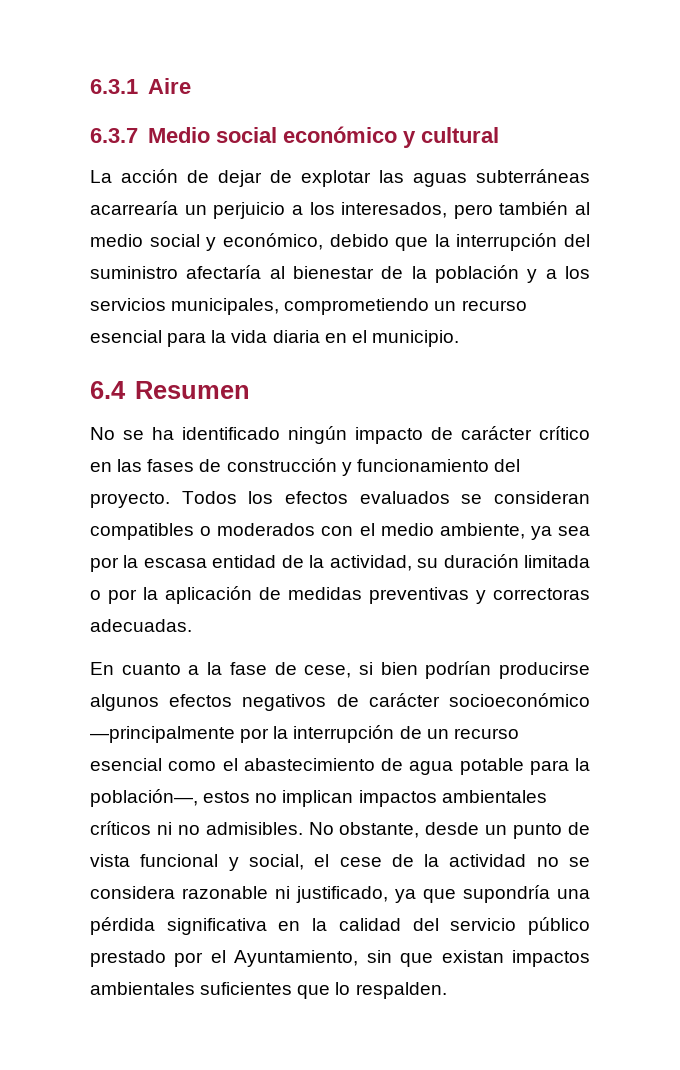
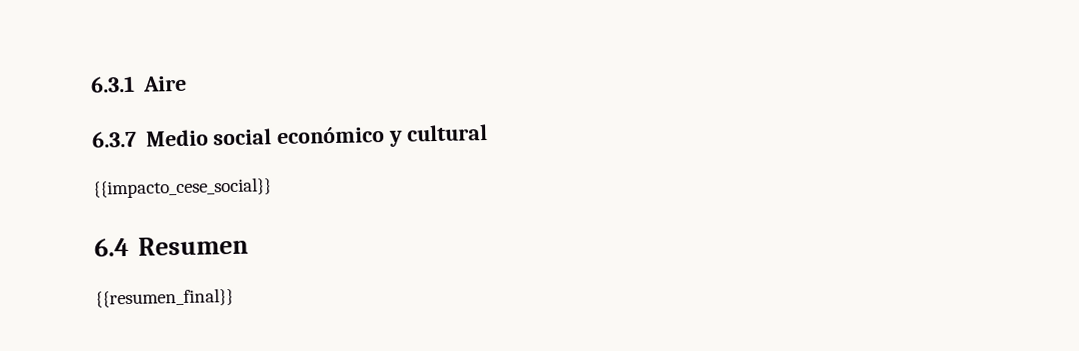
- La acción de dejar de explotar las aguas subterráneas acarrearía un perjuicio a los interesados, pero también al medio social y económico, debido que la interrupción del suministro afectaría al bienestar de la población y a los servicios municipales, comprometiendo un recurso esencial para la vida diaria en el municipio.
+ {{impacto_cese_social}}
  6.4 Resumen
- No se ha identificado ningún impacto de carácter crítico en las fases de construcción y funcionamiento del proyecto. Todos los efectos evaluados se consideran compatibles o moderados con el medio ambiente, ya sea por la escasa entidad de la actividad, su duración limitada o por la aplicación de medidas preventivas y correctoras adecuadas.
- En cuanto a la fase de cese, si bien podrían producirse algunos efectos negativos de carácter socioeconómico —principalmente por la interrupción de un recurso esencial como el abastecimiento de agua potable para la población—, estos no implican impactos ambientales críticos ni no admisibles. No obstante, desde un punto de vista funcional y social, el cese de la actividad no se considera razonable ni justificado, ya que supondría una pérdida significativa en la calidad del servicio público prestado por el Ayuntamiento, sin que existan impactos ambientales suficientes que lo respalden.
+ {{resumen_final}}

